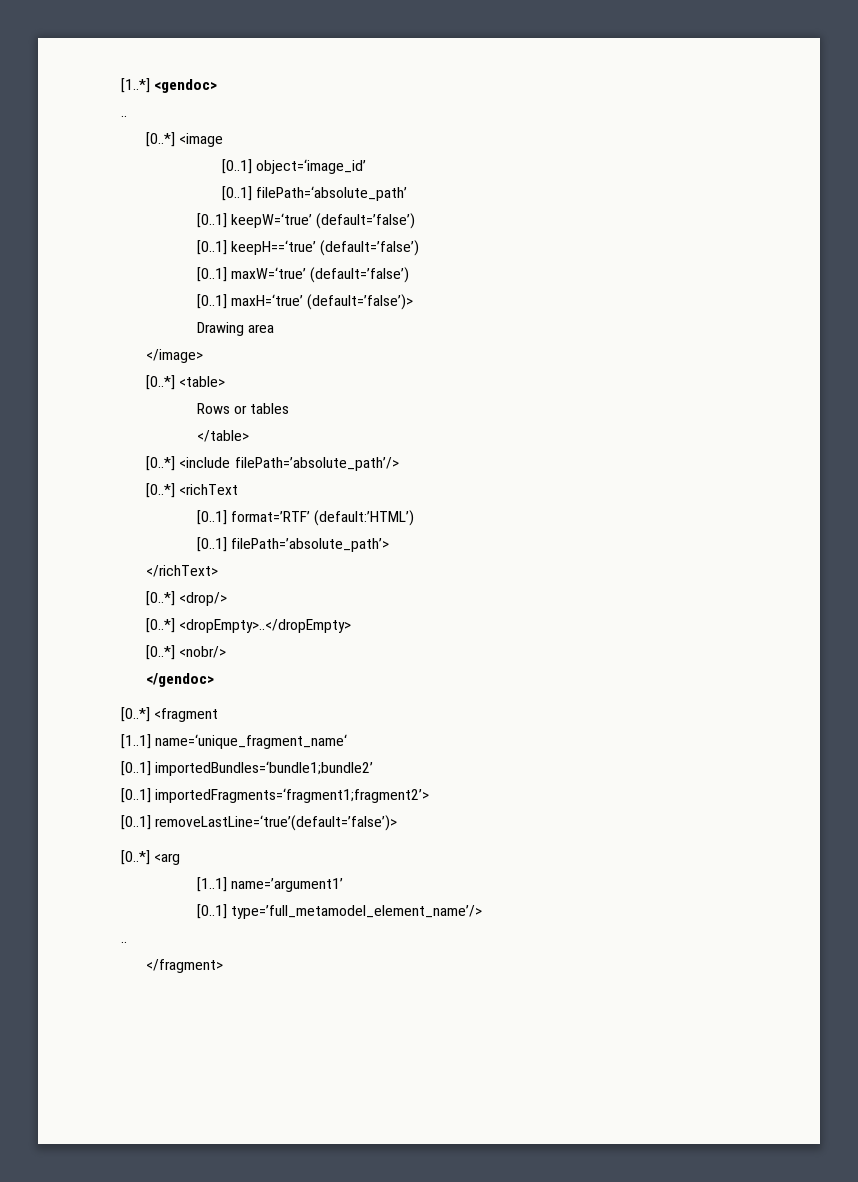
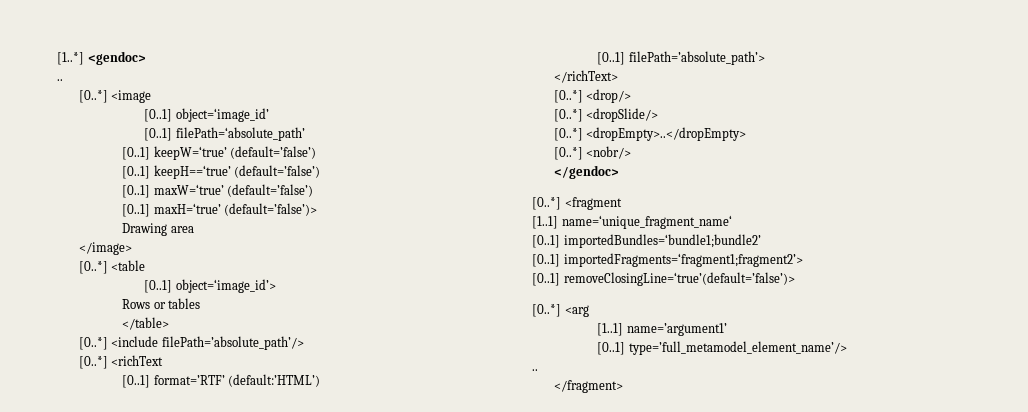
- [0..*] <table>
+ [0..*] <table
+ [0..1] object=‘image_id’>
+ [0..*] <dropSlide/>
- [0..1] removeLastLine=‘true’(default=’false’)>
+ [0..1] removeClosingLine=‘true’(default=’false’)>

